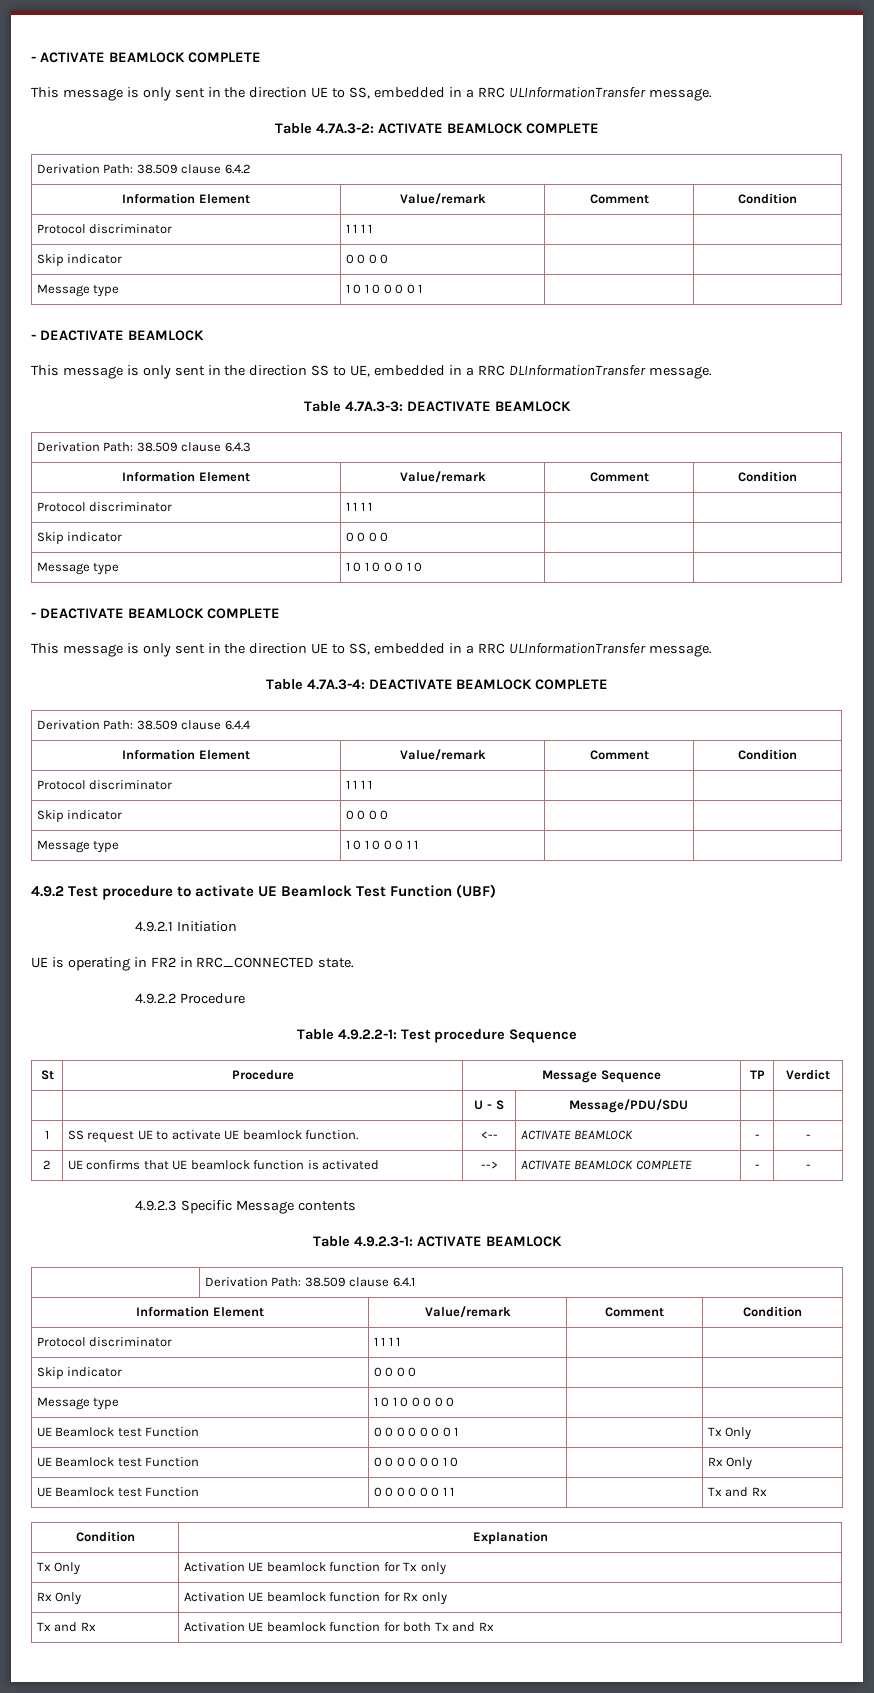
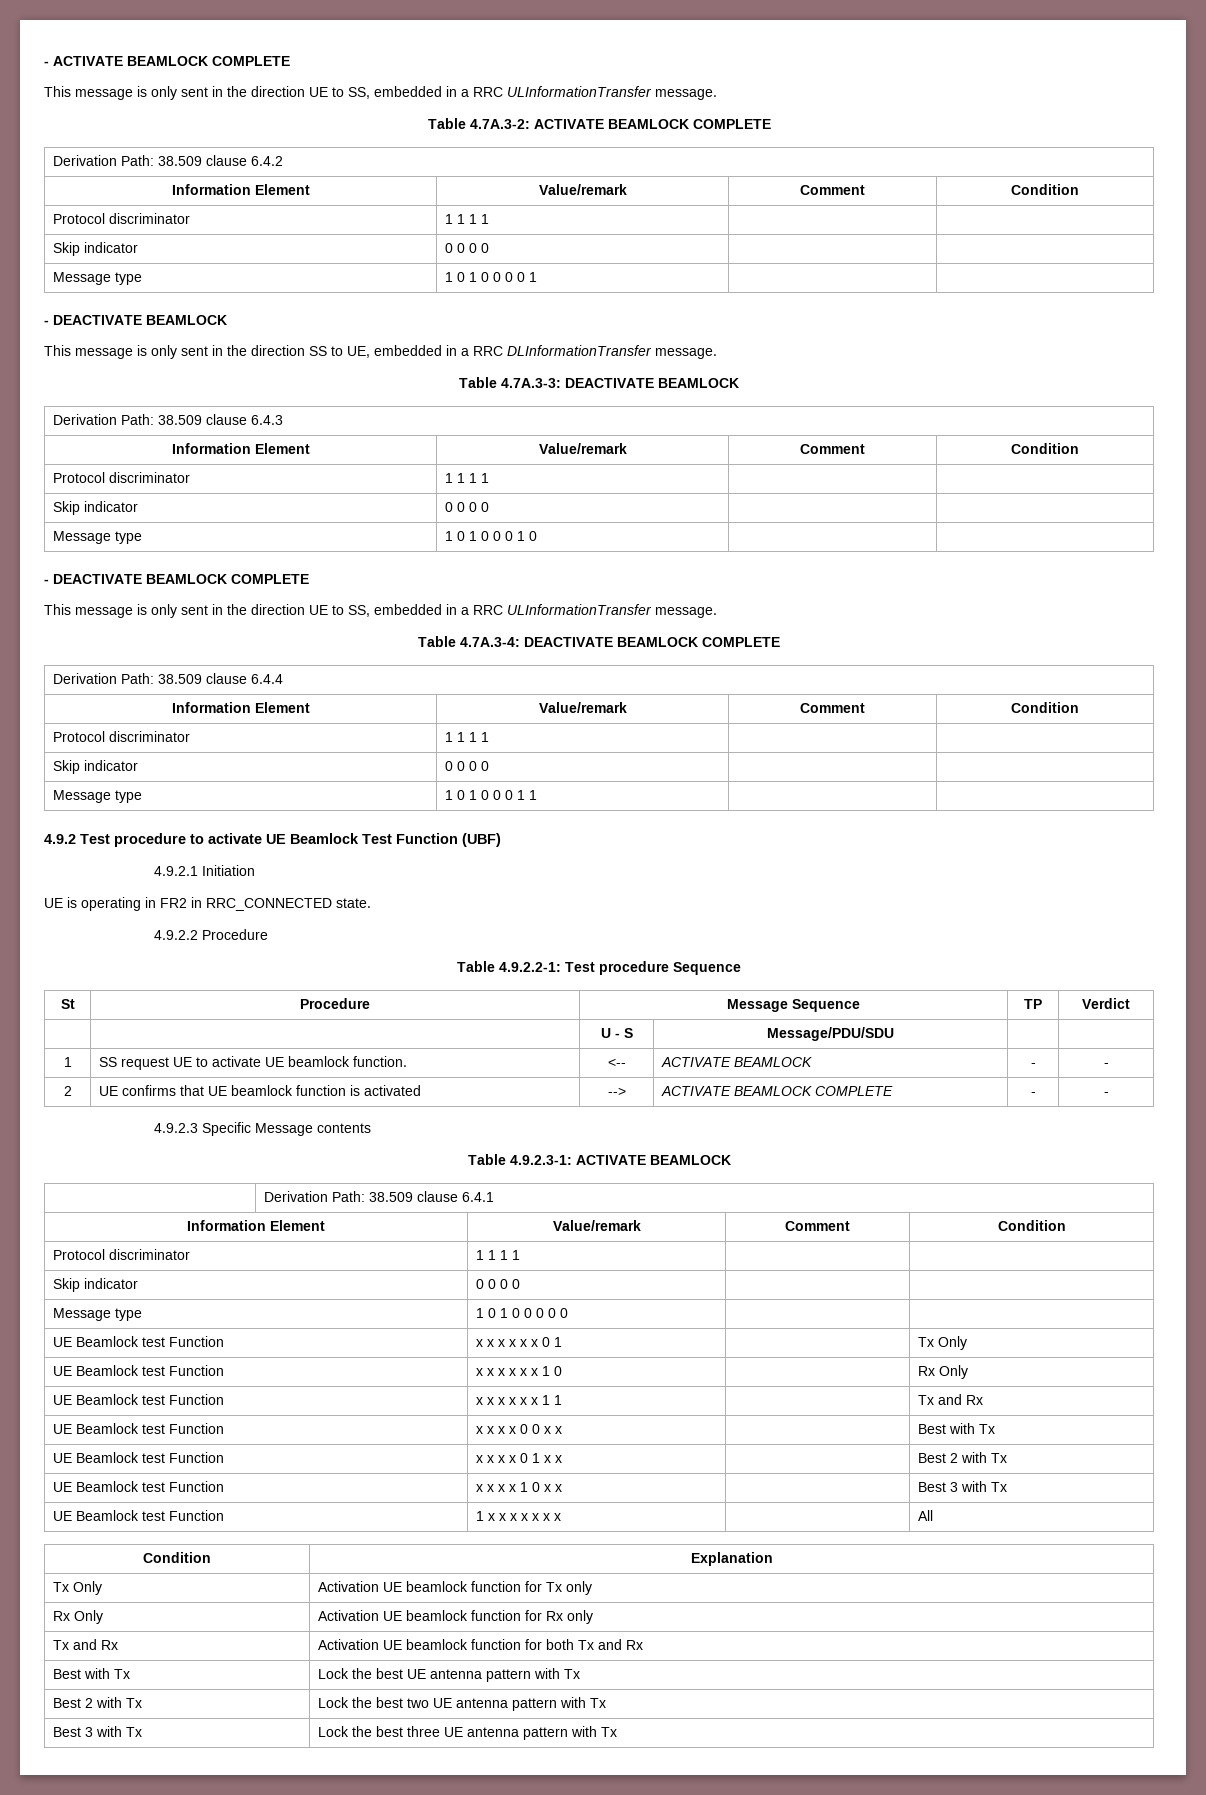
- UE Beamlock test Function | 0 0 0 0 0 0 0 1 | | Tx Only
+ UE Beamlock test Function | x x x x x x 0 1 | | Tx Only
- UE Beamlock test Function | 0 0 0 0 0 0 1 0 | | Rx Only
+ UE Beamlock test Function | x x x x x x 1 0 | | Rx Only
- UE Beamlock test Function | 0 0 0 0 0 0 1 1 | | Tx and Rx
+ UE Beamlock test Function | x x x x x x 1 1 | | Tx and Rx
+ UE Beamlock test Function | x x x x 0 0 x x | | Best with Tx
+ UE Beamlock test Function | x x x x 0 1 x x | | Best 2 with Tx
+ UE Beamlock test Function | x x x x 1 0 x x | | Best 3 with Tx
+ UE Beamlock test Function | 1 x x x x x x x | | All
+ Best with Tx | Lock the best UE antenna pattern with Tx
+ Best 2 with Tx | Lock the best two UE antenna pattern with Tx
+ Best 3 with Tx | Lock the best three UE antenna pattern with Tx

